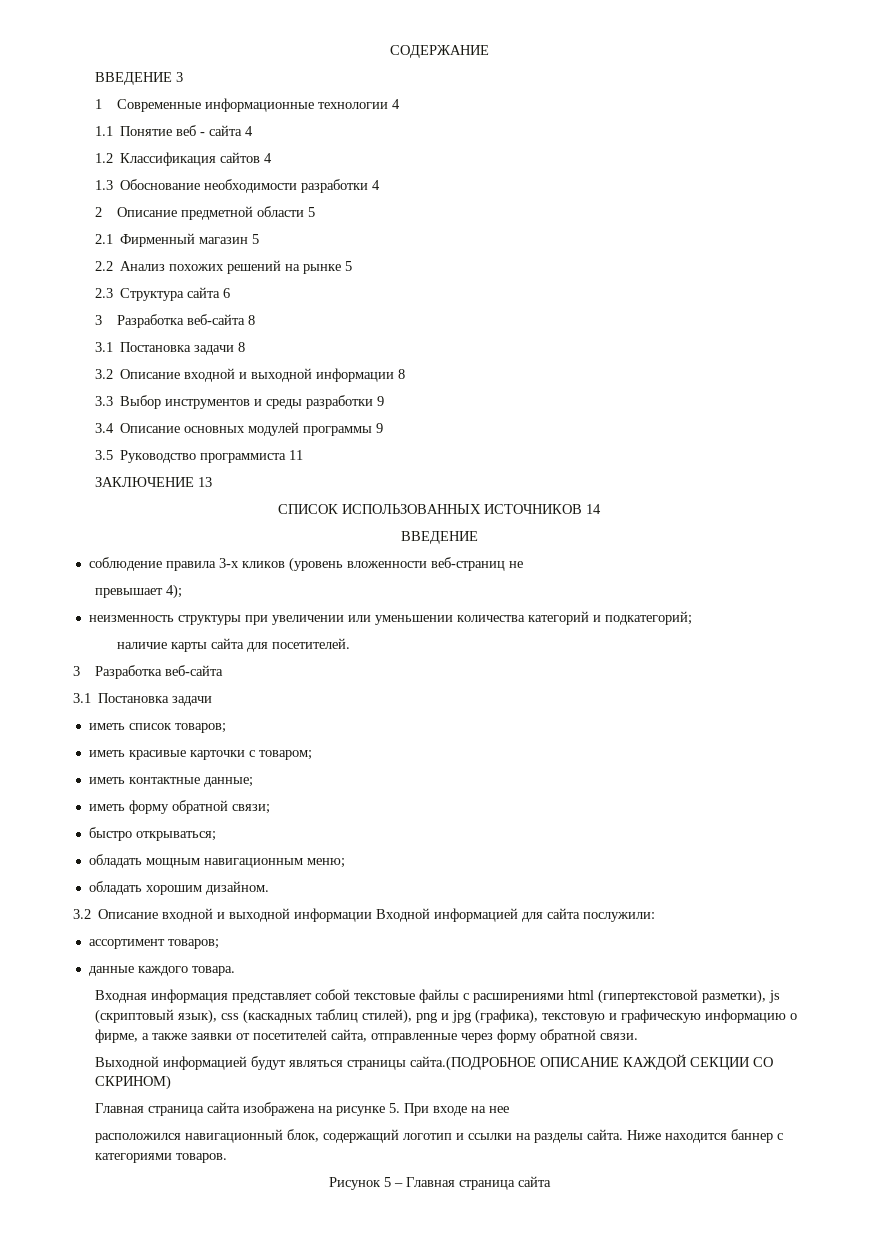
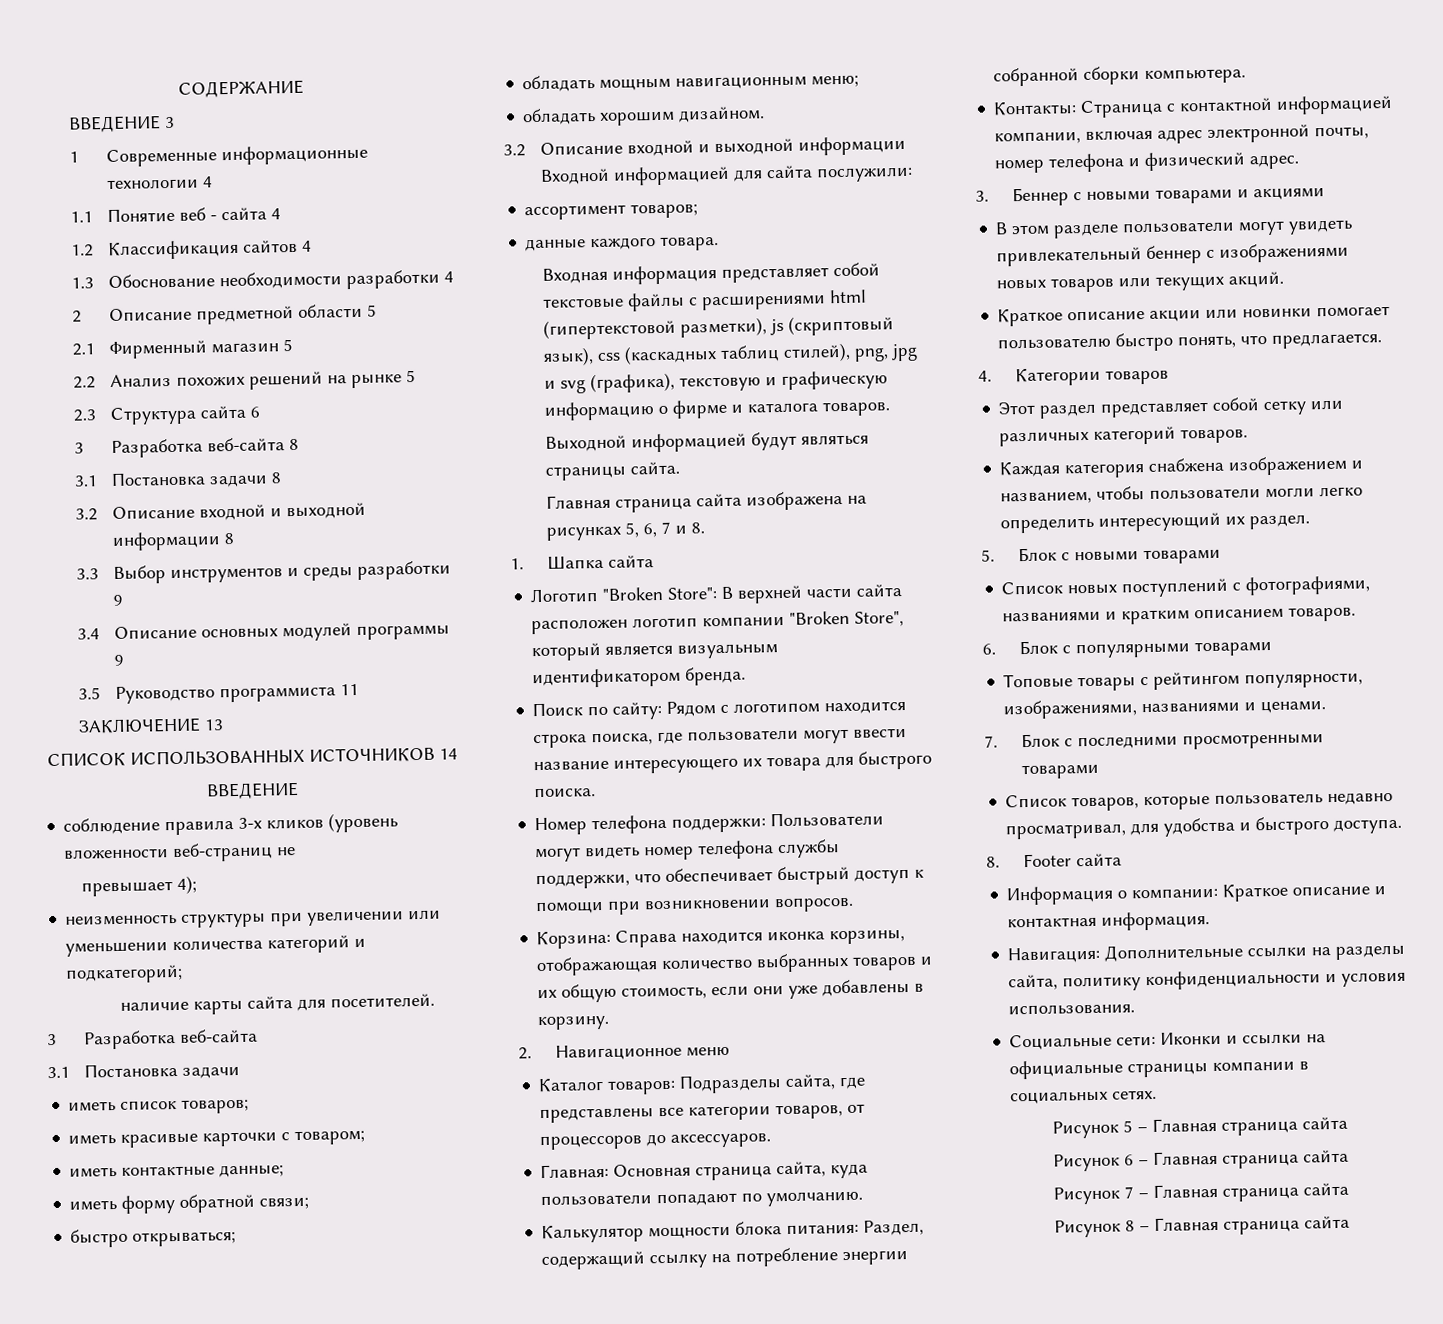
- Входная информация представляет собой текстовые файлы с расширениями html (гипертекстовой разметки), js (скриптовый язык), css (каскадных таблиц стилей), png и jpg (графика), текстовую и графическую информацию о фирме, а также заявки от посетителей сайта, отправленные через форму обратной связи.
+ Входная информация представляет собой текстовые файлы с расширениями html (гипертекстовой разметки), js (скриптовый язык), css (каскадных таблиц стилей), png, jpg и svg (графика), текстовую и графическую информацию о фирме и каталога товаров.
- Выходной информацией будут являться страницы сайта.(ПОДРОБНОЕ ОПИСАНИЕ КАЖДОЙ СЕКЦИИ СО СКРИНОМ)
+ Выходной информацией будут являться страницы сайта.
- Главная страница сайта изображена на рисунке 5. При входе на нее
- расположился навигационный блок, содержащий логотип и ссылки на разделы сайта. Ниже находится баннер с категориями товаров.
+ Главная страница сайта изображена на рисунках 5, 6, 7 и 8.
+ 1. Шапка сайта
+ Логотип "Broken Store": В верхней части сайта расположен логотип компании "Broken Store", который является визуальным идентификатором бренда.
+ Поиск по сайту: Рядом с логотипом находится строка поиска, где пользователи могут ввести название интересующего их товара для быстрого поиска.
+ Номер телефона поддержки: Пользователи могут видеть номер телефона службы поддержки, что обеспечивает быстрый доступ к помощи при возникновении вопросов.
+ Корзина: Справа находится иконка корзины, отображающая количество выбранных товаров и их общую стоимость, если они уже добавлены в корзину.
+ 2. Навигационное меню
+ Каталог товаров: Подразделы сайта, где представлены все категории товаров, от процессоров до аксессуаров.
+ Главная: Основная страница сайта, куда пользователи попадают по умолчанию.
+ Калькулятор мощности блока питания: Раздел, содержащий ссылку на потребление энергии собранной сборки компьютера.
+ Контакты: Страница с контактной информацией компании, включая адрес электронной почты, номер телефона и физический адрес.
+ 3. Беннер с новыми товарами и акциями
+ В этом разделе пользователи могут увидеть привлекательный беннер с изображениями новых товаров или текущих акций.
+ Краткое описание акции или новинки помогает пользователю быстро понять, что предлагается.
+ 4. Категории товаров
+ Этот раздел представляет собой сетку или различных категорий товаров.
+ Каждая категория снабжена изображением и названием, чтобы пользователи могли легко определить интересующий их раздел.
+ 5. Блок с новыми товарами
+ Список новых поступлений с фотографиями, названиями и кратким описанием товаров.
+ 6. Блок с популярными товарами
+ Топовые товары с рейтингом популярности, изображениями, названиями и ценами.
+ 7. Блок с последними просмотренными товарами
+ Список товаров, которые пользователь недавно просматривал, для удобства и быстрого доступа.
+ 8. Footer сайта
+ Информация о компании: Краткое описание и контактная информация.
+ Навигация: Дополнительные ссылки на разделы сайта, политику конфиденциальности и условия использования.
+ Социальные сети: Иконки и ссылки на официальные страницы компании в социальных сетях.
+ Рисунок 6 – Главная страница сайта
+ Рисунок 7 – Главная страница сайта
+ Рисунок 8 – Главная страница сайта

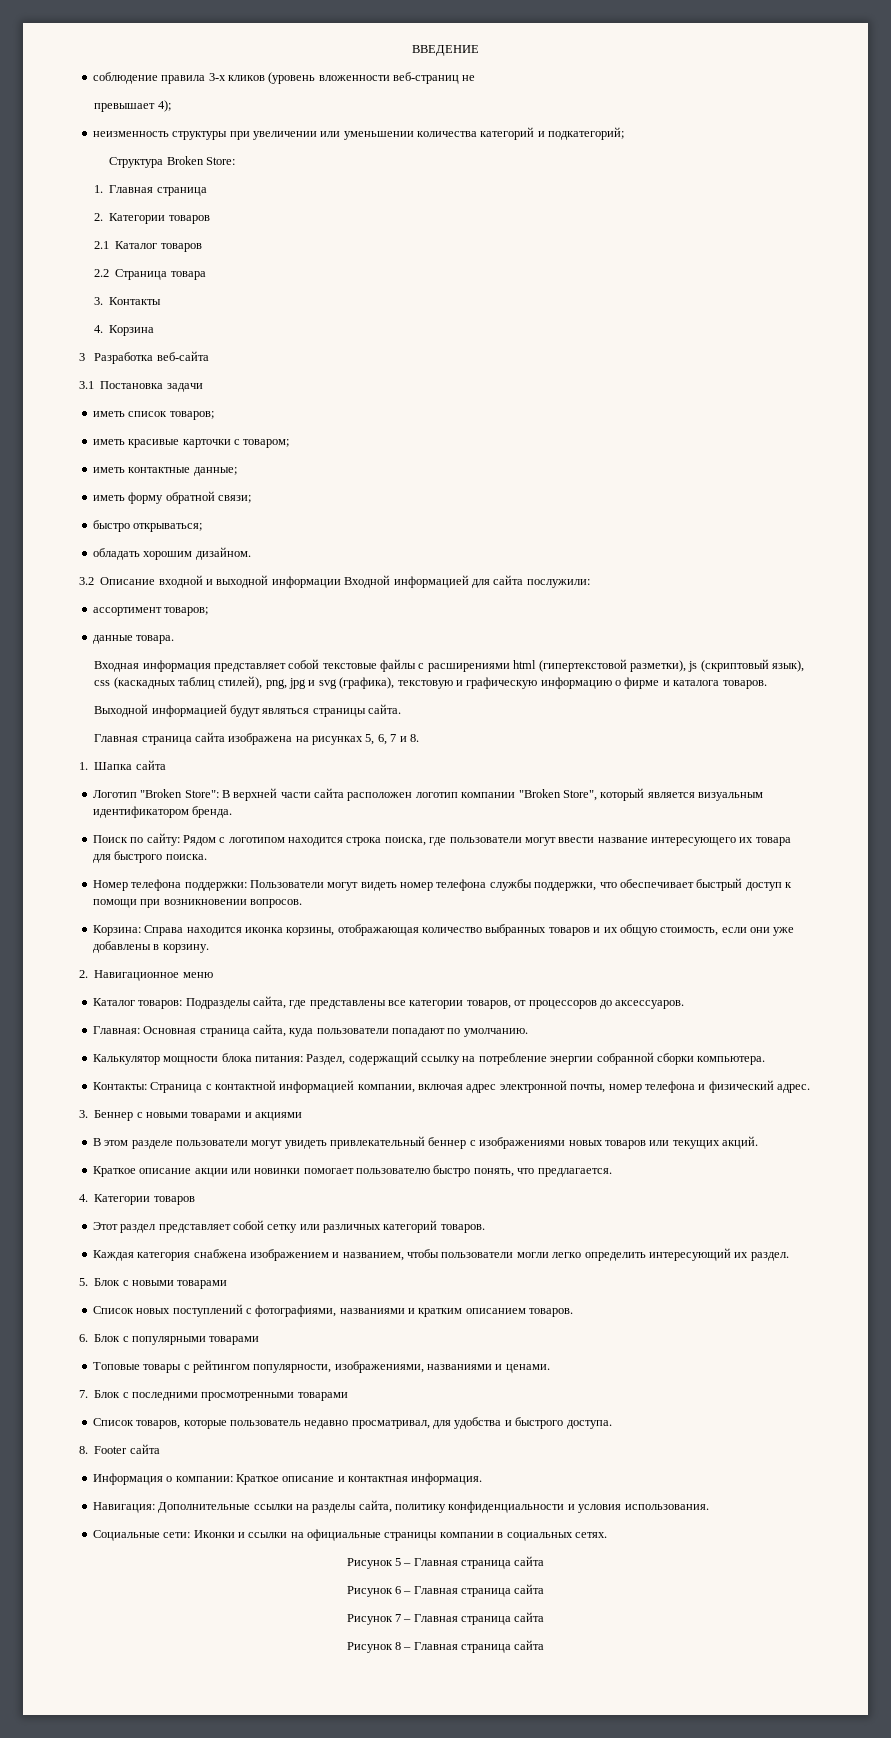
- СОДЕРЖАНИЕ
- ВВЕДЕНИЕ 3
- 1 Современные информационные технологии 4
- 1.1 Понятие веб - сайта 4
- 1.2 Классификация сайтов 4
- 1.3 Обоснование необходимости разработки 4
- 2 Описание предметной области 5
- 2.1 Фирменный магазин 5
- 2.2 Анализ похожих решений на рынке 5
- 2.3 Структура сайта 6
- 3 Разработка веб-сайта 8
- 3.1 Постановка задачи 8
- 3.2 Описание входной и выходной информации 8
- 3.3 Выбор инструментов и среды разработки 9
- 3.4 Описание основных модулей программы 9
- 3.5 Руководство программиста 11
- ЗАКЛЮЧЕНИЕ 13
- СПИСОК ИСПОЛЬЗОВАННЫХ ИСТОЧНИКОВ 14
- наличие карты сайта для посетителей.
+ Структура Broken Store:
+ 1. Главная страница
+ 2. Категории товаров
+ 2.1 Каталог товаров
+ 2.2 Страница товара
+ 3. Контакты
+ 4. Корзина
- обладать мощным навигационным меню;
- данные каждого товара.
+ данные товара.

